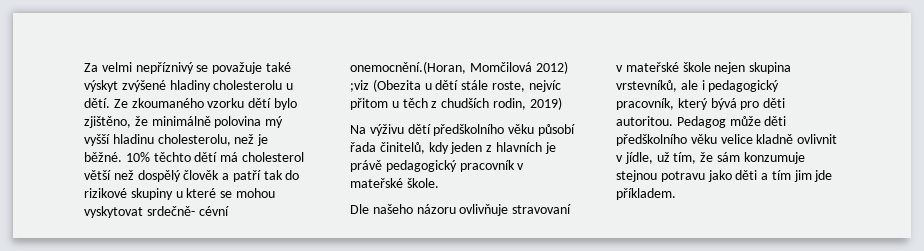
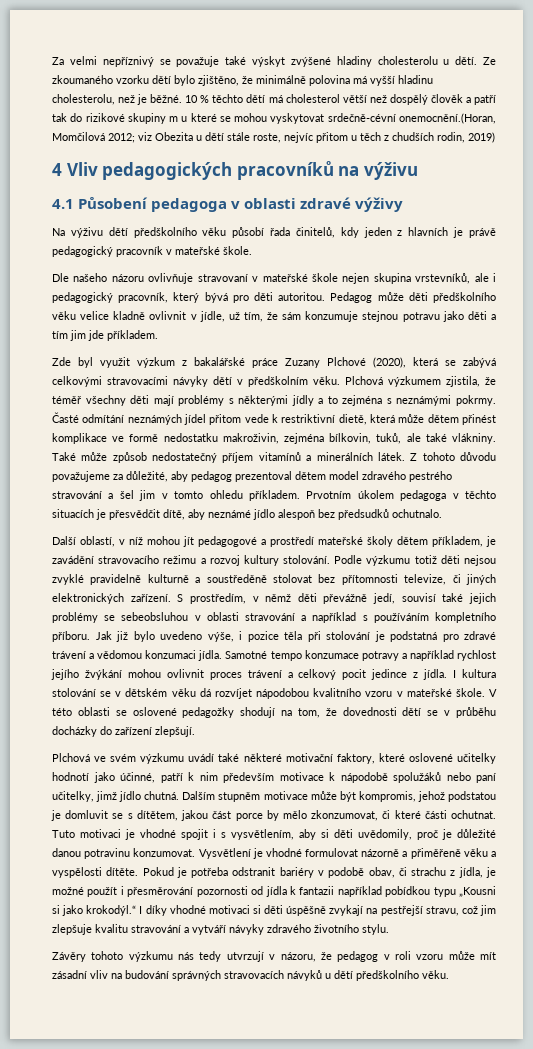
- Ze zkoumaného vzorku dětí bylo zjištěno, že minimálně polovina mý vyšší hladinu cholesterolu, než je běžné.
+ Ze zkoumaného vzorku dětí bylo zjištěno, že minimálně polovina má vyšší hladinu cholesterolu, než je běžné.
- 10% těchto dětí má cholesterol větší než dospělý člověk a patří tak do rizikové skupiny u které se mohou vyskytovat srdečně- cévní onemocnění.(Horan, Momčilová 2012) ;viz (Obezita u dětí stále roste, nejvíc přitom u těch z chudších rodin, 2019)
+ 10 % těchto dětí má cholesterol větší než dospělý člověk a patří tak do rizikové skupiny m u které se mohou vyskytovat srdečně-cévní onemocnění.(Horan, Momčilová 2012; viz Obezita u dětí stále roste, nejvíc přitom u těch z chudších rodin, 2019)
+ 4 Vliv pedagogických pracovníků na výživu
+ 4.1 Působení pedagoga v oblasti zdravé výživy
+ Zde byl využit výzkum z bakalářské práce Zuzany Plchové (2020), která se zabývá celkovými stravovacími návyky dětí v předškolním věku. Plchová výzkumem zjistila, že téměř všechny děti mají problémy s některými jídly a to zejména s neznámými pokrmy. Časté odmítání neznámých jídel přitom vede k restriktivní dietě, která může dětem přinést komplikace ve formě nedostatku makroživin, zejména bílkovin, tuků, ale také vlákniny. Také může způsob nedostatečný příjem vitamínů a minerálních látek. Z tohoto důvodu považujeme za důležité, aby pedagog prezentoval dětem model zdravého pestrého stravování a šel jim v tomto ohledu příkladem. Prvotním úkolem pedagoga v těchto situacích je přesvědčit dítě, aby neznámé jídlo alespoň bez předsudků ochutnalo.
+ Další oblastí, v níž mohou jít pedagogové a prostředí mateřské školy dětem příkladem, je zavádění stravovacího režimu a rozvoj kultury stolování. Podle výzkumu totiž děti nejsou zvyklé pravidelně kulturně a soustředěně stolovat bez přítomnosti televize, či jiných elektronických zařízení. S prostředím, v němž děti převážně jedí, souvisí také jejich problémy se sebeobsluhou v oblasti stravování a například s používáním kompletního příboru. Jak již bylo uvedeno výše, i pozice těla při stolování je podstatná pro zdravé trávení a vědomou konzumaci jídla. Samotné tempo konzumace potravy a například rychlost jejího žvýkání mohou ovlivnit proces trávení a celkový pocit jedince z jídla. I kultura stolování se v dětském věku dá rozvíjet nápodobou kvalitního vzoru v mateřské škole. V této oblasti se oslovené pedagožky shodují na tom, že dovednosti dětí se v průběhu docházky do zařízení zlepšují.
+ Plchová ve svém výzkumu uvádí také některé motivační faktory, které oslovené učitelky hodnotí jako účinné, patří k nim především motivace k nápodobě spolužáků nebo paní učitelky, jimž jídlo chutná. Dalším stupněm motivace může být kompromis, jehož podstatou je domluvit se s dítětem, jakou část porce by mělo zkonzumovat, či které části ochutnat. Tuto motivaci je vhodné spojit i s vysvětlením, aby si děti uvědomily, proč je důležité danou potravinu konzumovat. Vysvětlení je vhodné formulovat názorně a přiměřeně věku a vyspělosti dítěte. Pokud je potřeba odstranit bariéry v podobě obav, či strachu z jídla, je možné použít i přesměrování pozornosti od jídla k fantazii například pobídkou typu „Kousni si jako krokodýl.“ I díky vhodné motivaci si děti úspěšně zvykají na pestřejší stravu, což jim zlepšuje kvalitu stravování a vytváří návyky zdravého životního stylu.
+ Závěry tohoto výzkumu nás tedy utvrzují v názoru, že pedagog v roli vzoru může mít zásadní vliv na budování správných stravovacích návyků u dětí předškolního věku.

